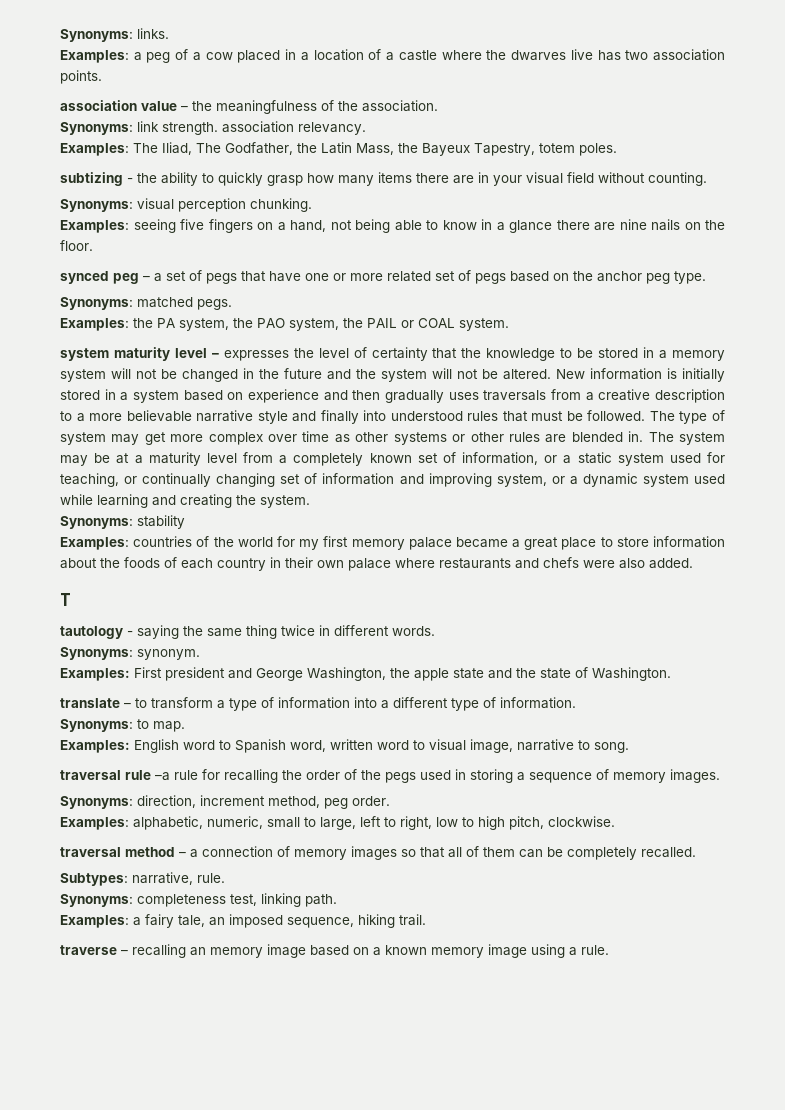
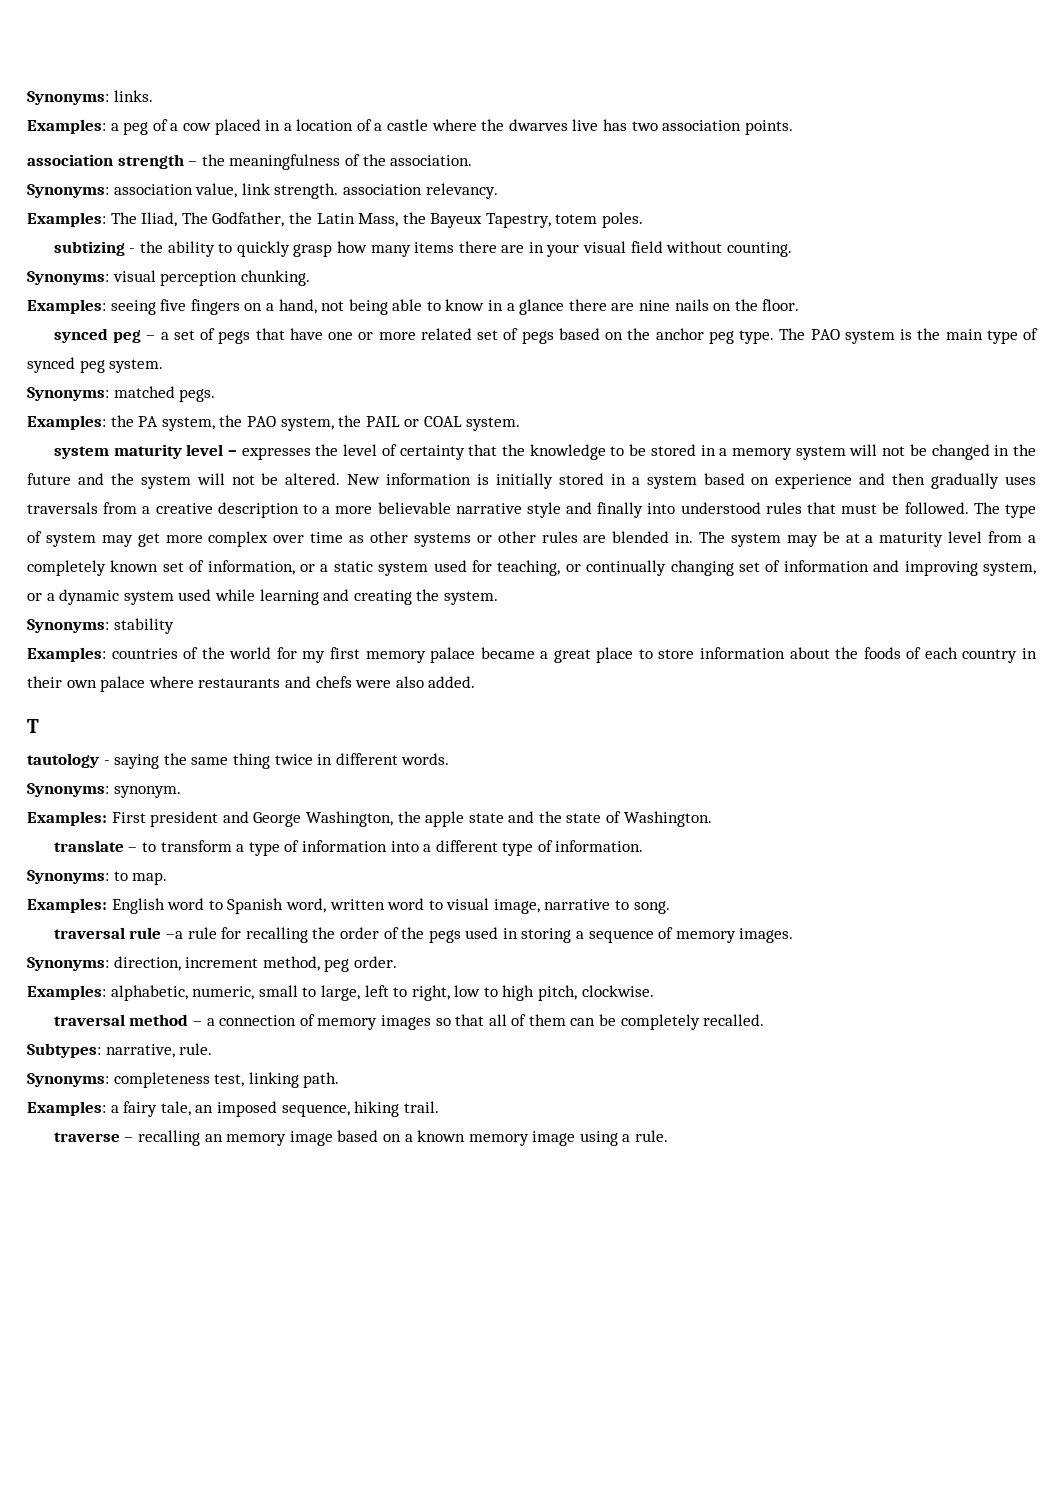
- association value – the meaningfulness of the association.
+ association strength – the meaningfulness of the association.
- Synonyms: link strength. association relevancy.
+ Synonyms: association value, link strength. association relevancy.
+ The PAO system is the main type of synced peg system.

